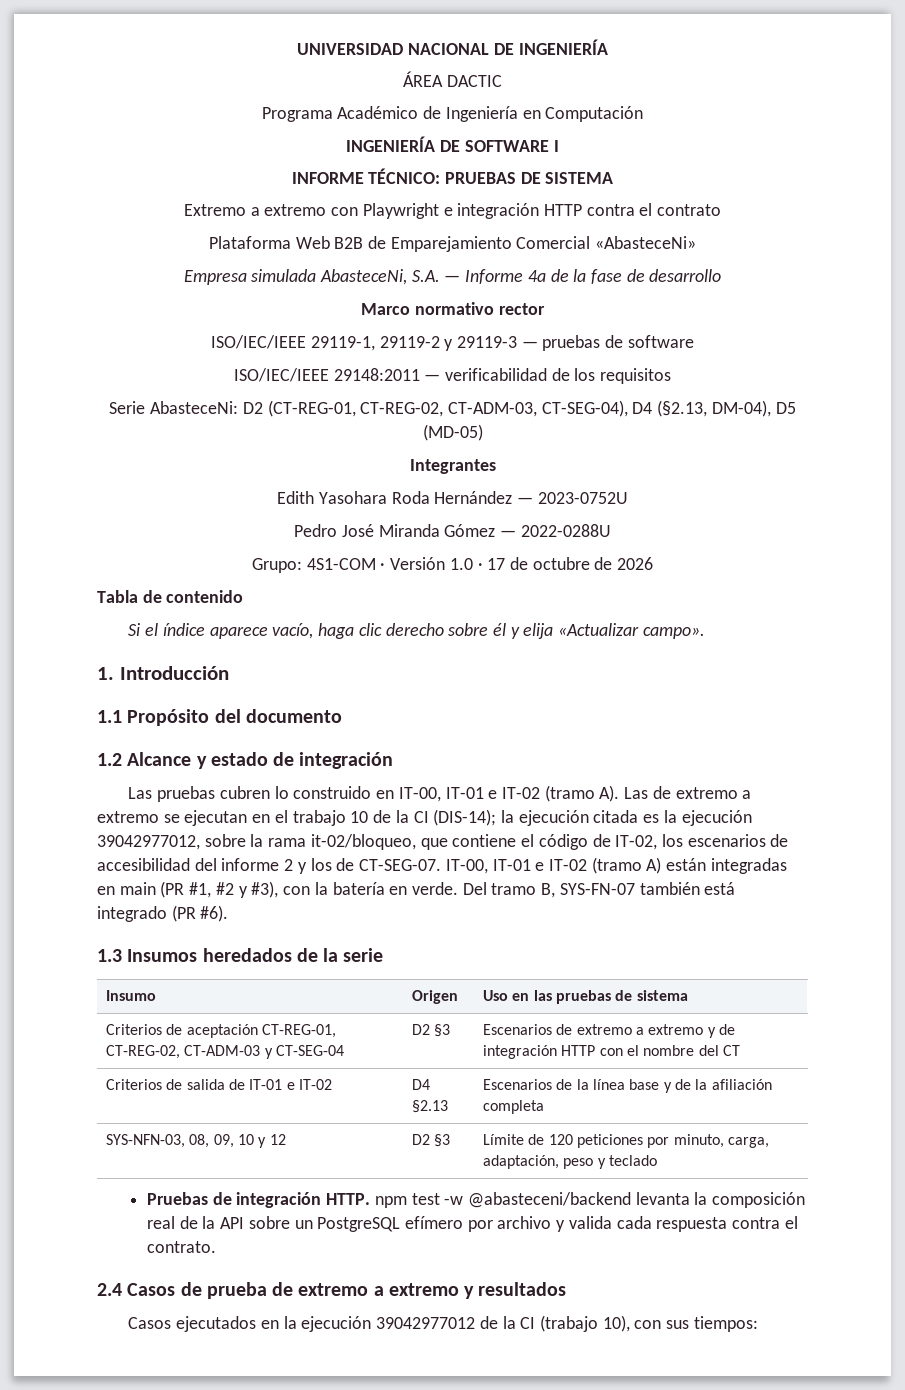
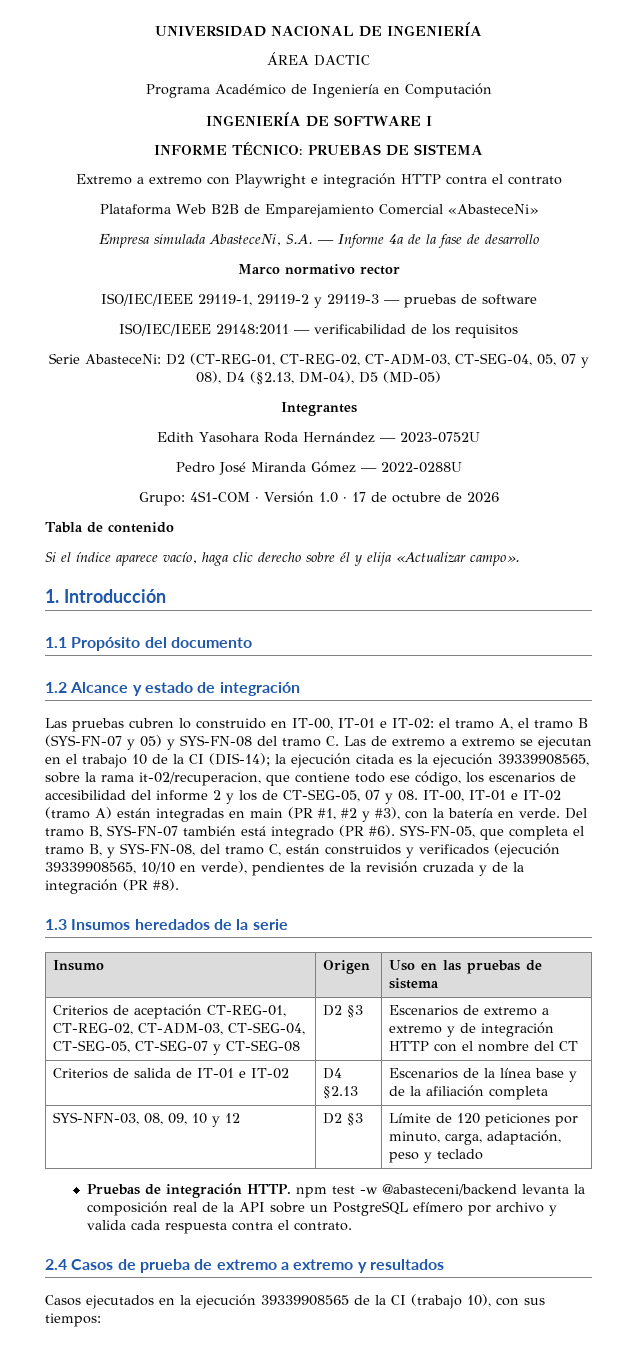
- Serie AbasteceNi: D2 (CT-REG-01, CT-REG-02, CT-ADM-03, CT-SEG-04), D4 (§2.13, DM-04), D5 (MD-05)
+ Serie AbasteceNi: D2 (CT-REG-01, CT-REG-02, CT-ADM-03, CT-SEG-04, 05, 07 y 08), D4 (§2.13, DM-04), D5 (MD-05)
- Las pruebas cubren lo construido en IT-00, IT-01 e IT-02 (tramo A). Las de extremo a extremo se ejecutan en el trabajo 10 de la CI (DIS-14);
+ Las pruebas cubren lo construido en IT-00, IT-01 e IT-02: el tramo A, el tramo B (SYS-FN-07 y 05) y SYS-FN-08 del tramo C. Las de extremo a extremo se ejecutan en el trabajo 10 de la CI (DIS-14);
- la ejecución citada es la ejecución 39042977012, sobre la rama it-02/bloqueo, que contiene el código de IT-02, los escenarios de accesibilidad del informe 2 y los de CT-SEG-07. IT-00, IT-01 e IT-02 (tramo A) están integradas en main (PR #1, #2 y #3), con la batería en verde.
+ la ejecución citada es la ejecución 39339908565, sobre la rama it-02/recuperacion, que contiene todo ese código, los escenarios de accesibilidad del informe 2 y los de CT-SEG-05, 07 y 08. IT-00, IT-01 e IT-02 (tramo A) están integradas en main (PR #1, #2 y #3), con la batería en verde.
+ SYS-FN-05, que completa el tramo B, y SYS-FN-08, del tramo C, están construidos y verificados (ejecución 39339908565, 10/10 en verde), pendientes de la revisión cruzada y de la integración (PR #8).
- Criterios de aceptación CT-REG-01, CT-REG-02, CT-ADM-03 y CT-SEG-04 | D2 §3 | Escenarios de extremo a extremo y de integración HTTP con el nombre del CT
+ Criterios de aceptación CT-REG-01, CT-REG-02, CT-ADM-03, CT-SEG-04, CT-SEG-05, CT-SEG-07 y CT-SEG-08 | D2 §3 | Escenarios de extremo a extremo y de integración HTTP con el nombre del CT
- Casos ejecutados en la ejecución 39042977012 de la CI (trabajo 10), con sus tiempos:
+ Casos ejecutados en la ejecución 39339908565 de la CI (trabajo 10), con sus tiempos:

